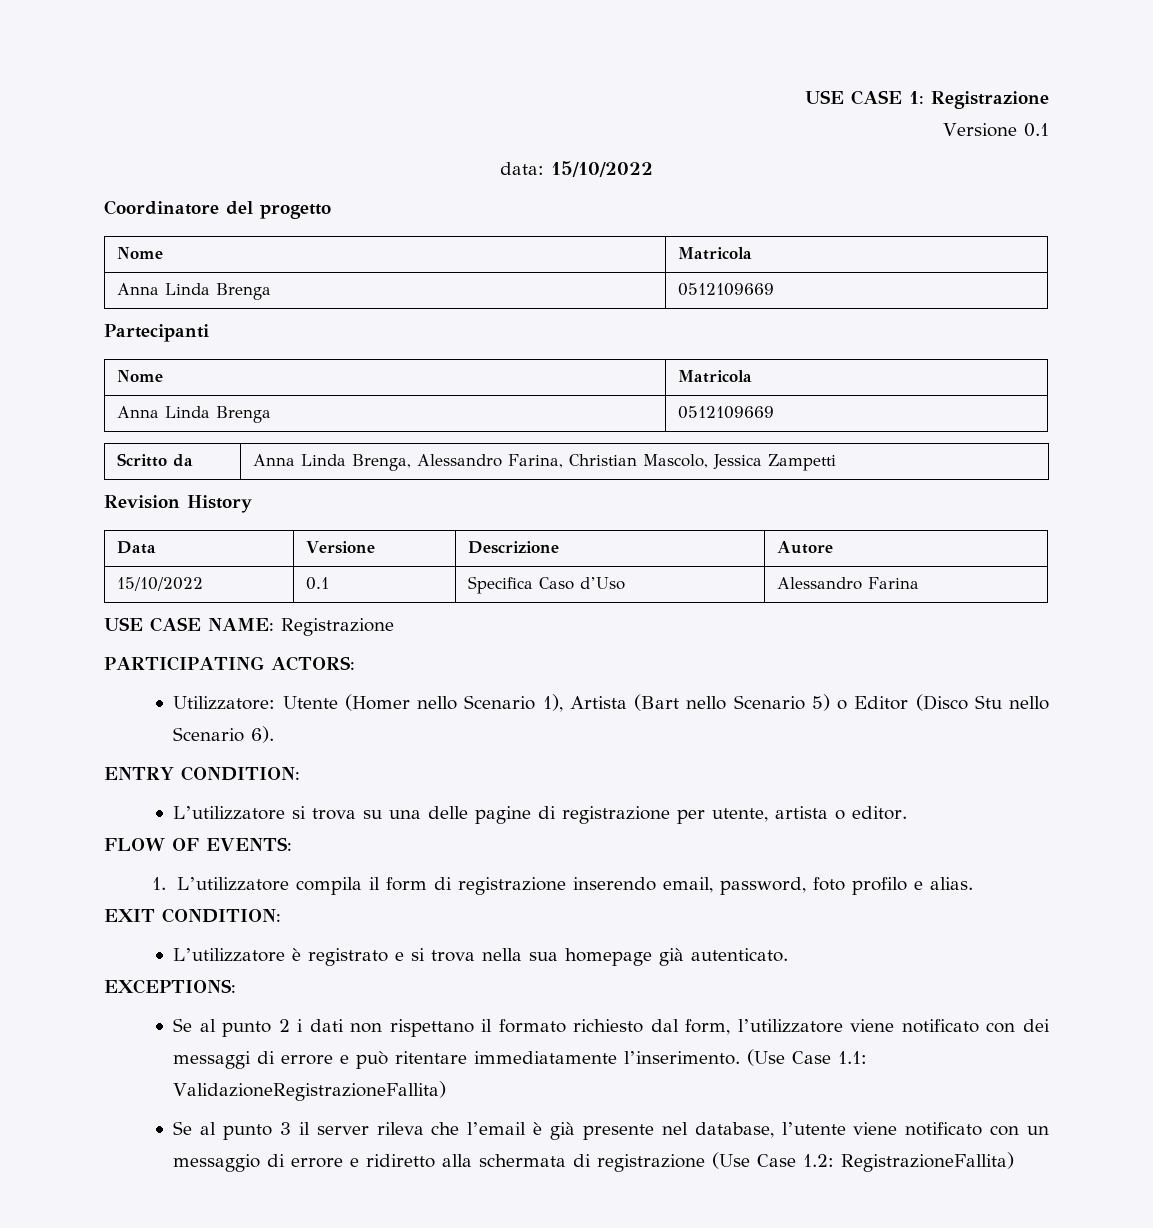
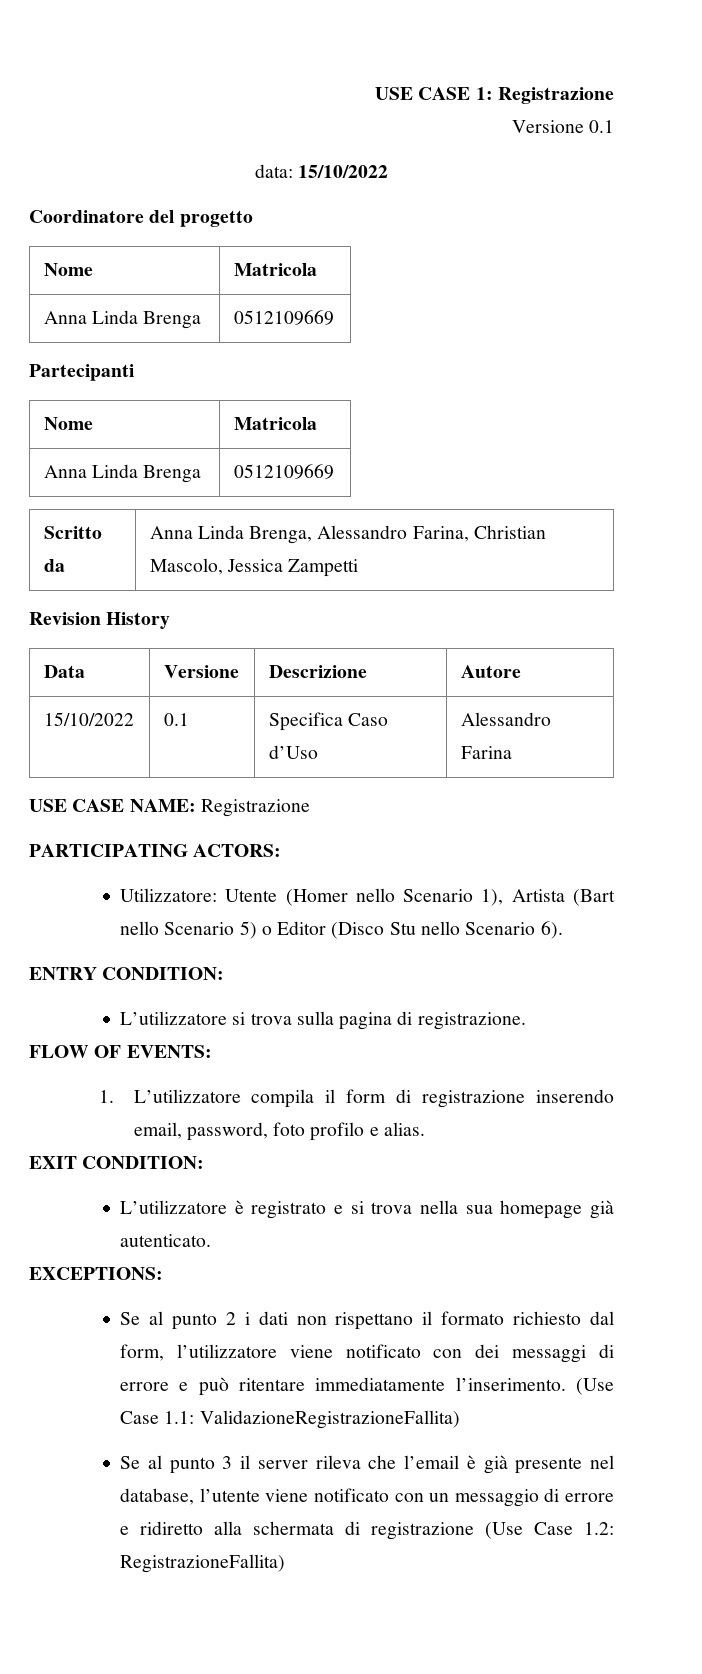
- L’utilizzatore si trova su una delle pagine di registrazione per utente, artista o editor.
+ L’utilizzatore si trova sulla pagina di registrazione.

